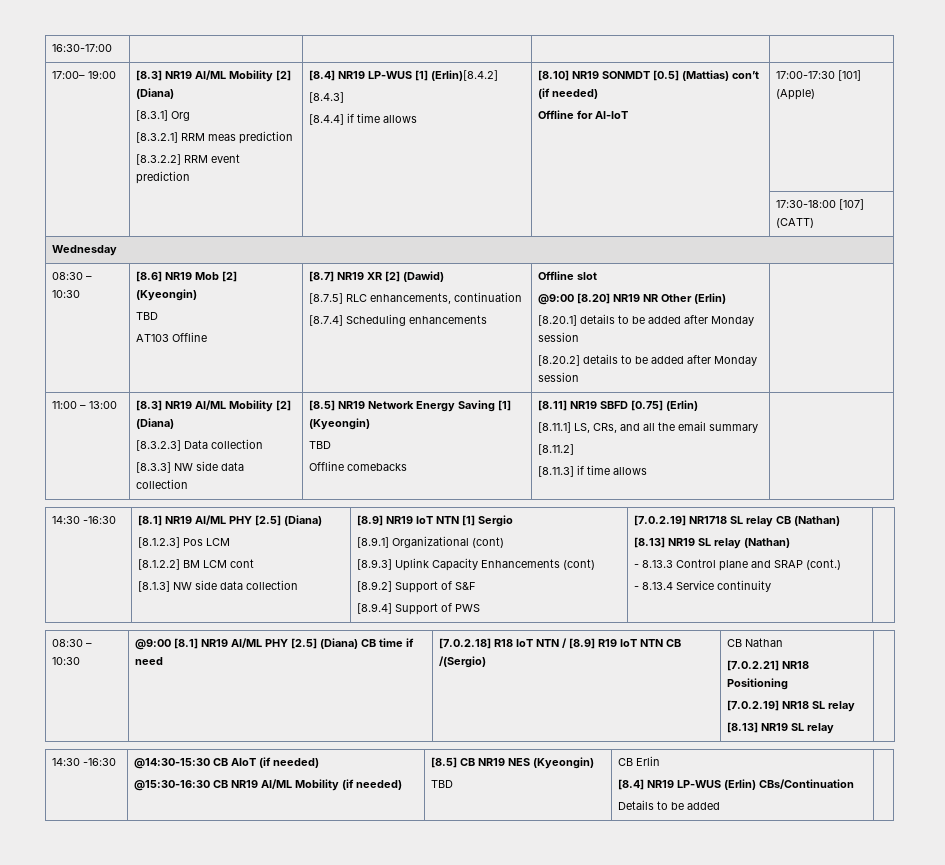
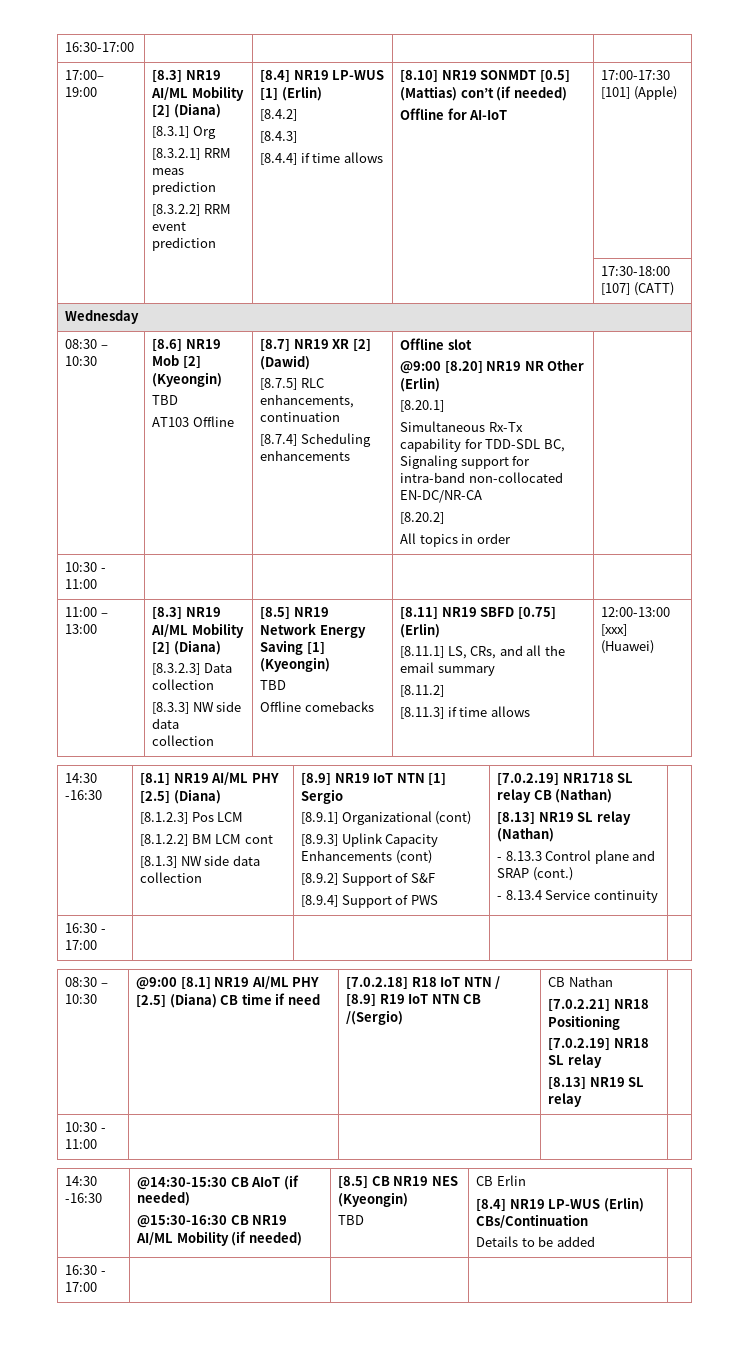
- [8.4] NR19 LP-WUS [1] (Erlin)[8.4.2]
+ [8.4] NR19 LP-WUS [1] (Erlin)
+ [8.4.2]
- [8.20.1] details to be added after Monday session
- [8.20.2] details to be added after Monday session
+ [8.20.1]
+ Simultaneous Rx-Tx capability for TDD-SDL BC, Signaling support for intra-band non-collocated EN-DC/NR-CA
+ [8.20.2]
+ All topics in order |
+ 10:30 - 11:00 | | | |
+ 12:00-13:00 [xxx] (Huawei)
- - 8.13.4 Service continuity
+ - 8.13.4 Service continuity |
+ 16:30 - 17:00 | | | |
  08:30 – 10:30 | @9:00 [8.1] NR19 AI/ML PHY [2.5] (Diana) CB time if need | [7.0.2.18] R18 IoT NTN / [8.9] R19 IoT NTN CB /(Sergio) | CB Nathan
  [7.0.2.21] NR18 Positioning
  [7.0.2.19] NR18 SL relay
  [8.13] NR19 SL relay |
+ 10:30 - 11:00 | | | |
  14:30 -16:30 | @14:30-15:30 CB AIoT (if needed)
  @15:30-16:30 CB NR19 AI/ML Mobility (if needed) | [8.5] CB NR19 NES (Kyeongin)
  TBD | CB Erlin
  [8.4] NR19 LP-WUS (Erlin) CBs/Continuation
  Details to be added |
+ 16:30 - 17:00 | | | |

